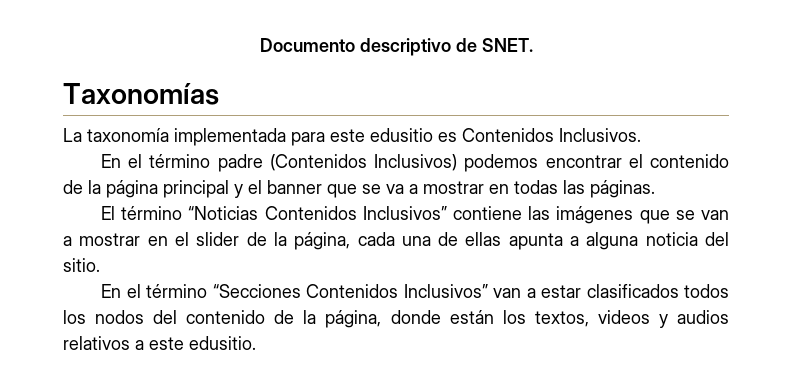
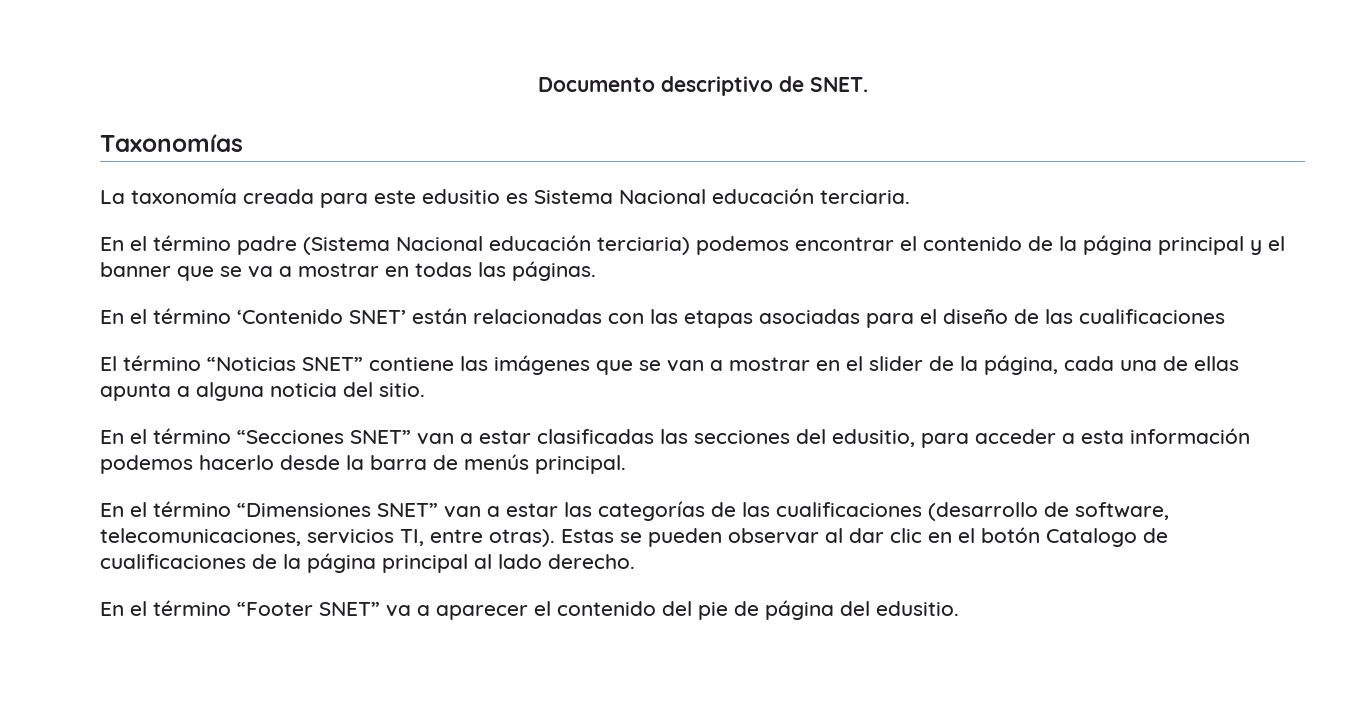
- La taxonomía implementada para este edusitio es Contenidos Inclusivos.
+ La taxonomía creada para este edusitio es Sistema Nacional educación terciaria.
- En el término padre (Contenidos Inclusivos) podemos encontrar el contenido de la página principal y el banner que se va a mostrar en todas las páginas.
+ En el término padre (Sistema Nacional educación terciaria) podemos encontrar el contenido de la página principal y el banner que se va a mostrar en todas las páginas.
+ En el término ‘Contenido SNET’ están relacionadas con las etapas asociadas para el diseño de las cualificaciones
- El término “Noticias Contenidos Inclusivos” contiene las imágenes que se van a mostrar en el slider de la página, cada una de ellas apunta a alguna noticia del sitio.
+ El término “Noticias SNET” contiene las imágenes que se van a mostrar en el slider de la página, cada una de ellas apunta a alguna noticia del sitio.
- En el término “Secciones Contenidos Inclusivos” van a estar clasificados todos los nodos del contenido de la página, donde están los textos, videos y audios relativos a este edusitio.
+ En el término “Secciones SNET” van a estar clasificadas las secciones del edusitio, para acceder a esta información podemos hacerlo desde la barra de menús principal.
+ En el término “Dimensiones SNET” van a estar las categorías de las cualificaciones (desarrollo de software, telecomunicaciones, servicios TI, entre otras). Estas se pueden observar al dar clic en el botón Catalogo de cualificaciones de la página principal al lado derecho.
+ En el término “Footer SNET” va a aparecer el contenido del pie de página del edusitio.

